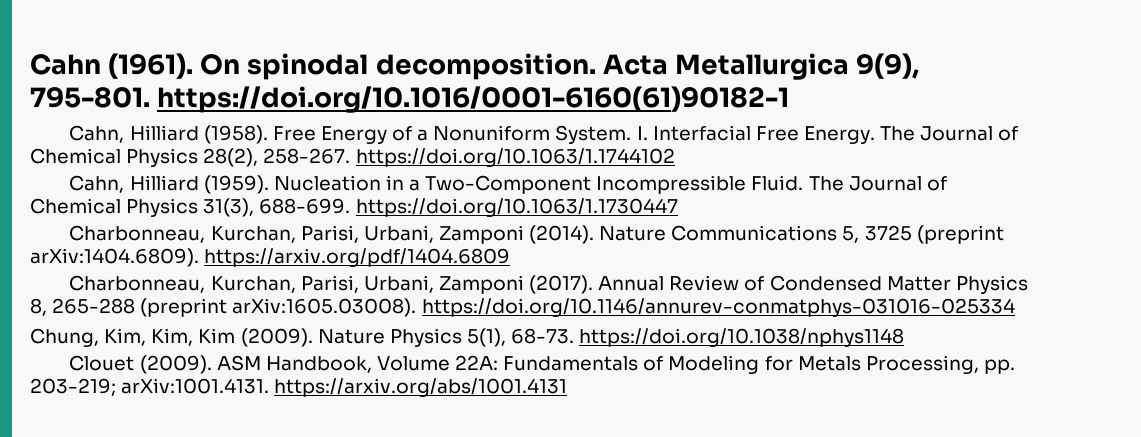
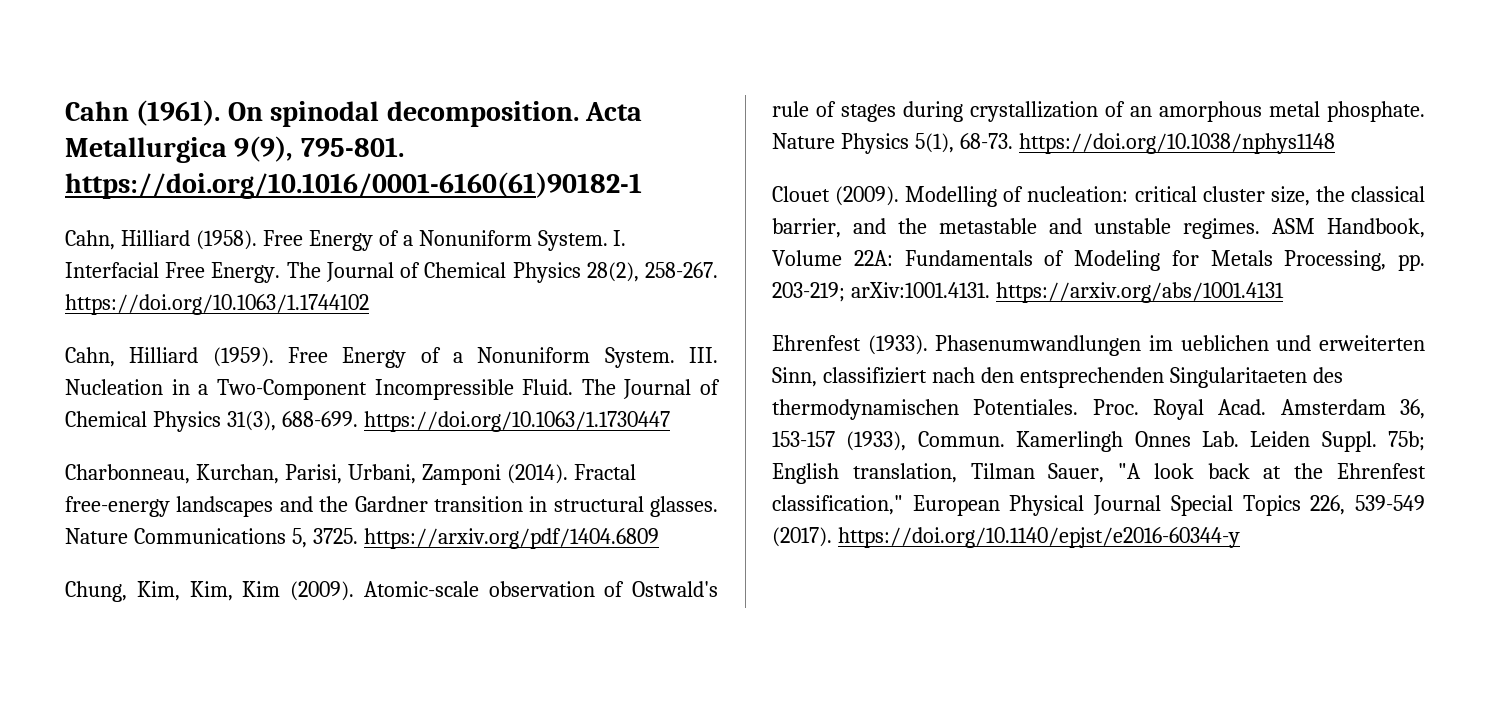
- Nucleation in a Two-Component Incompressible Fluid.
+ Free Energy of a Nonuniform System. III. Nucleation in a Two-Component Incompressible Fluid.
- Nature Communications 5, 3725 (preprint arXiv:1404.6809). https://arxiv.org/pdf/1404.6809
- Charbonneau, Kurchan, Parisi, Urbani, Zamponi (2017). Annual Review of Condensed Matter Physics 8, 265-288 (preprint arXiv:1605.03008). https://doi.org/10.1146/annurev-conmatphys-031016-025334
+ Fractal free-energy landscapes and the Gardner transition in structural glasses. Nature Communications 5, 3725. https://arxiv.org/pdf/1404.6809
+ Atomic-scale observation of Ostwald's rule of stages during crystallization of an amorphous metal phosphate.
+ Modelling of nucleation: critical cluster size, the classical barrier, and the metastable and unstable regimes.
+ Ehrenfest (1933). Phasenumwandlungen im ueblichen und erweiterten Sinn, classifiziert nach den entsprechenden Singularitaeten des thermodynamischen Potentiales. Proc. Royal Acad. Amsterdam 36, 153-157 (1933), Commun. Kamerlingh Onnes Lab. Leiden Suppl. 75b; English translation, Tilman Sauer, "A look back at the Ehrenfest classification," European Physical Journal Special Topics 226, 539-549 (2017). https://doi.org/10.1140/epjst/e2016-60344-y

